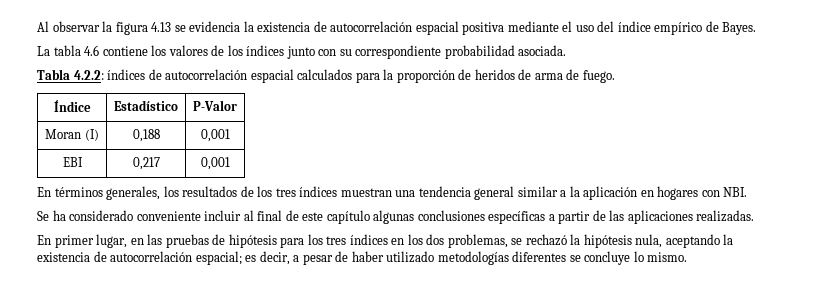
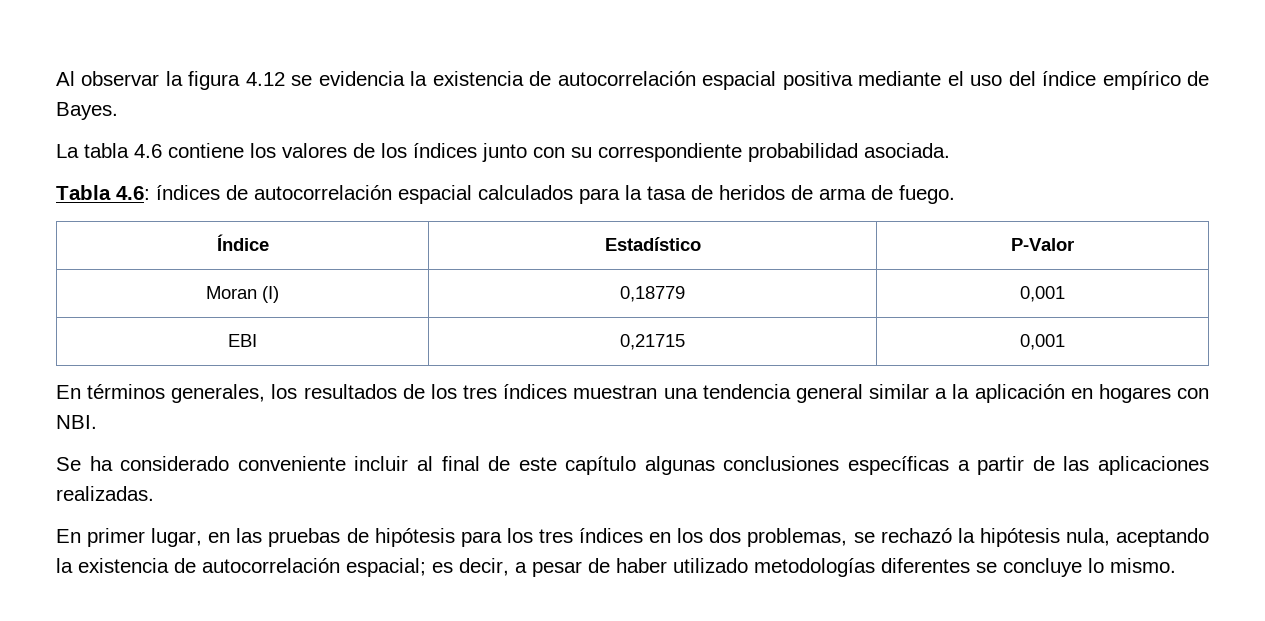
- Al observar la figura 4.13 se evidencia la existencia de autocorrelación espacial positiva mediante el uso del índice empírico de Bayes.
+ Al observar la figura 4.12 se evidencia la existencia de autocorrelación espacial positiva mediante el uso del índice empírico de Bayes.
- Tabla 4.2.2: índices de autocorrelación espacial calculados para la proporción de heridos de arma de fuego.
+ Tabla 4.6: índices de autocorrelación espacial calculados para la tasa de heridos de arma de fuego.
- Moran (I) | 0,188 | 0,001
+ Moran (I) | 0,18779 | 0,001
- EBI | 0,217 | 0,001
+ EBI | 0,21715 | 0,001

